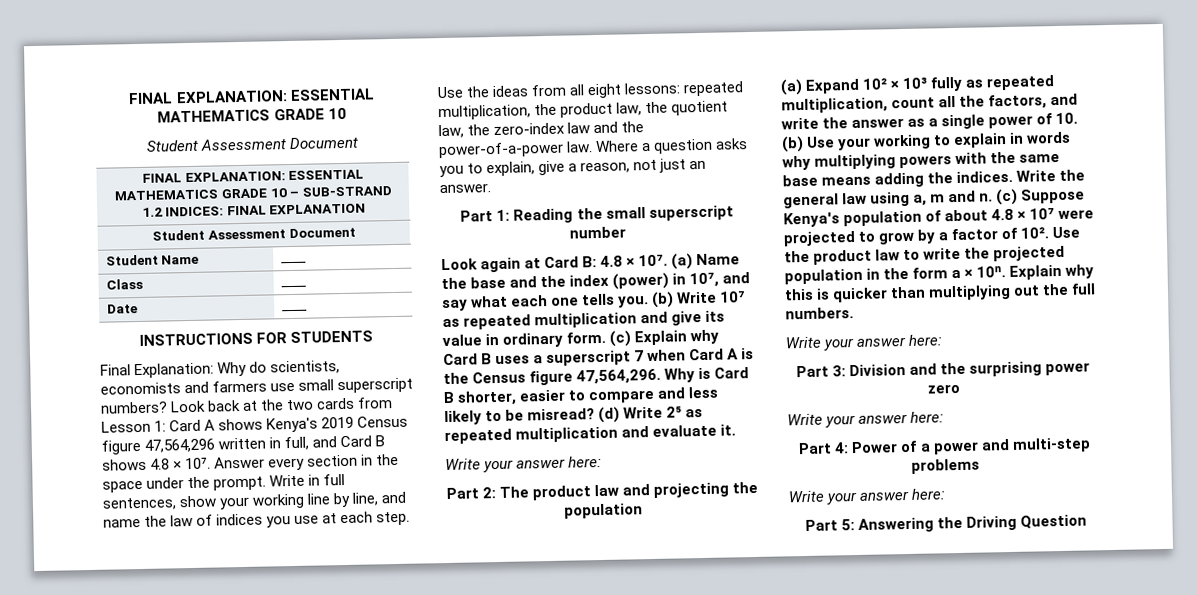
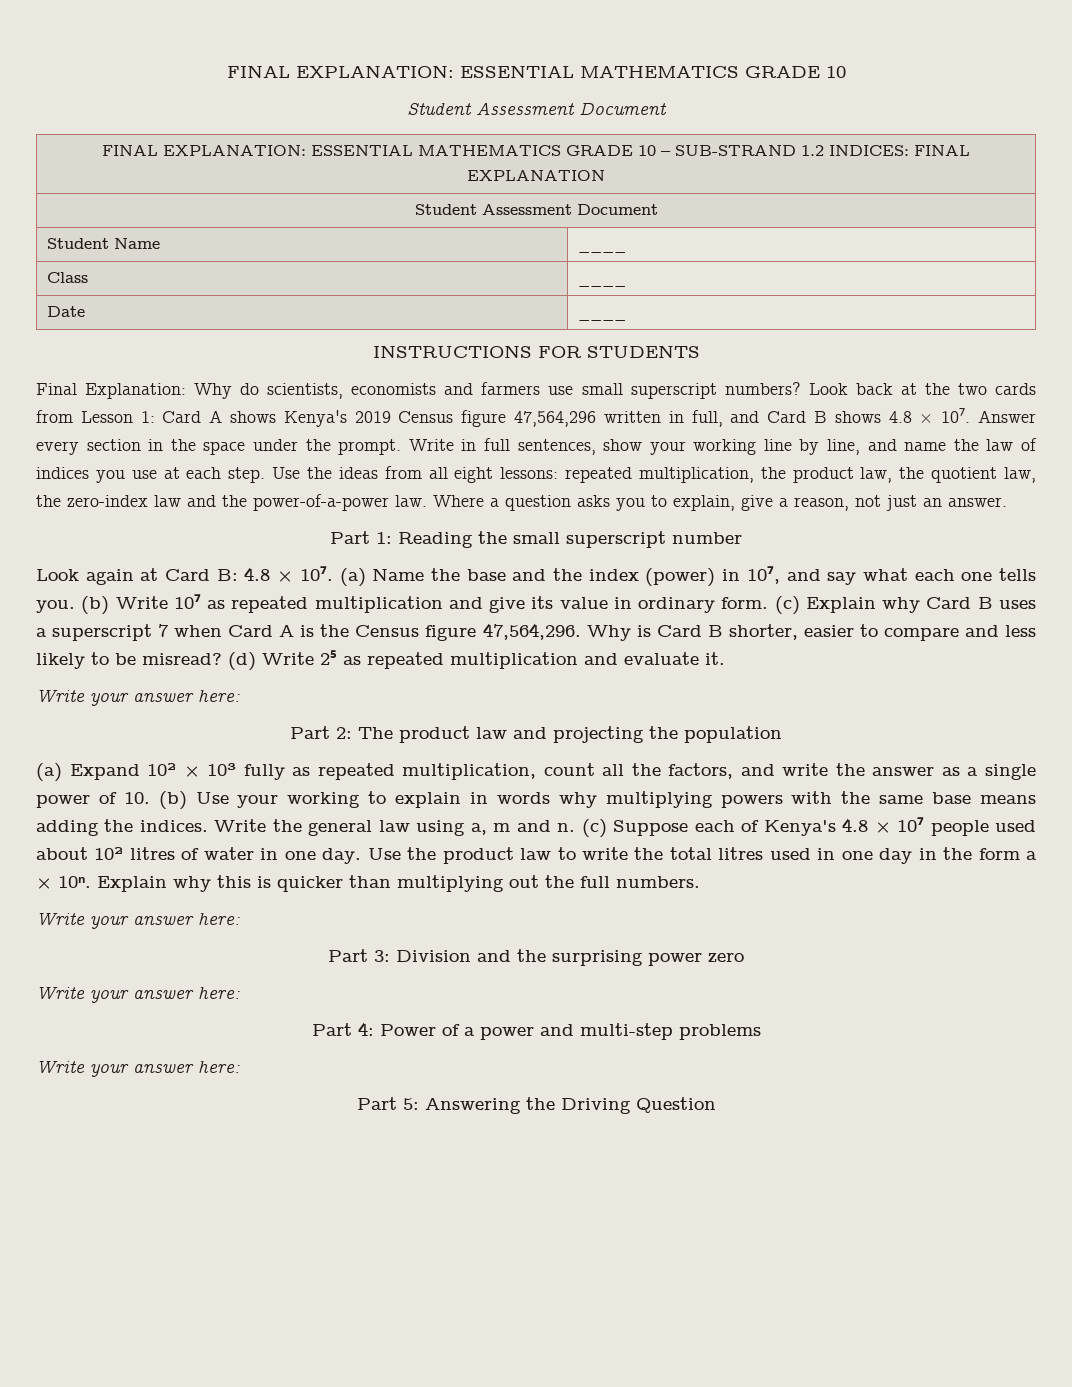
- (c) Suppose Kenya's population of about 4.8 × 10⁷ were projected to grow by a factor of 10². Use the product law to write the projected population in the form a × 10ⁿ.
+ (c) Suppose each of Kenya's 4.8 × 10⁷ people used about 10² litres of water in one day. Use the product law to write the total litres used in one day in the form a × 10ⁿ.

